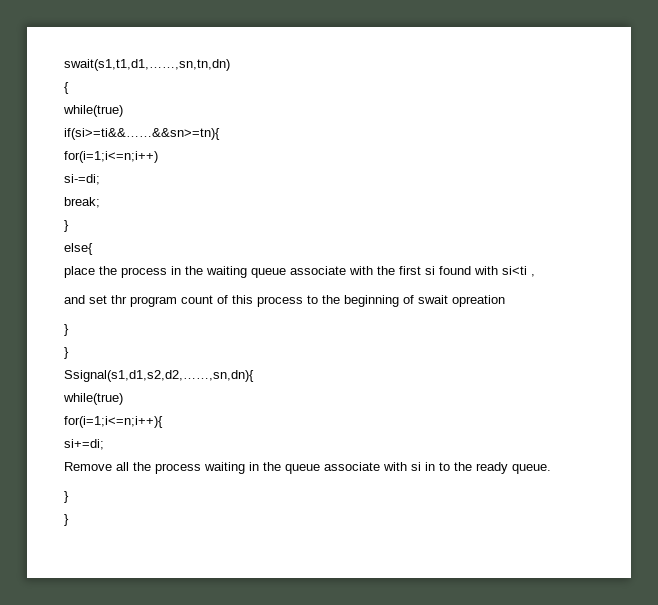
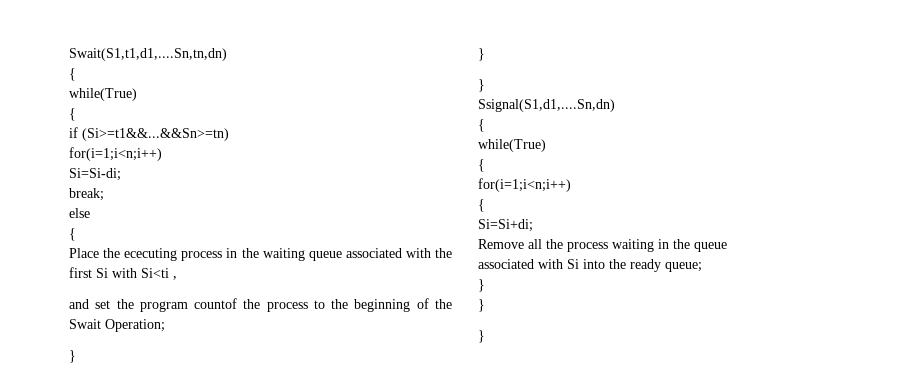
- swait(s1,t1,d1,……,sn,tn,dn)
+ Swait(S1,t1,d1,....Sn,tn,dn)
  {
- while(true)
- if(si>=ti&&……&&sn>=tn){
- for(i=1;i<=n;i++)
- si-=di;
+ while(True)
+ {
+ if (Si>=t1&&...&&Sn>=tn)
+ for(i=1;i<n;i++)
+ Si=Si-di;
  break;
- }
- else{
- place the process in the waiting queue associate with the first si found with si<ti ,
+ else
+ {
+ Place the ececuting process in the waiting queue associated with the first Si with Si<ti ,
- and set thr program count of this process to the beginning of swait opreation
+ and set the program countof the process to the beginning of the Swait Operation;
  }
  }
- Ssignal(s1,d1,s2,d2,……,sn,dn){
- while(true)
- for(i=1;i<=n;i++){
- si+=di;
+ }
+ Ssignal(S1,d1,....Sn,dn)
+ {
+ while(True)
+ {
+ for(i=1;i<n;i++)
+ {
+ Si=Si+di;
- Remove all the process waiting in the queue associate with si in to the ready queue.
+ Remove all the process waiting in the queue
+ associated with Si into the ready queue;
+ }

